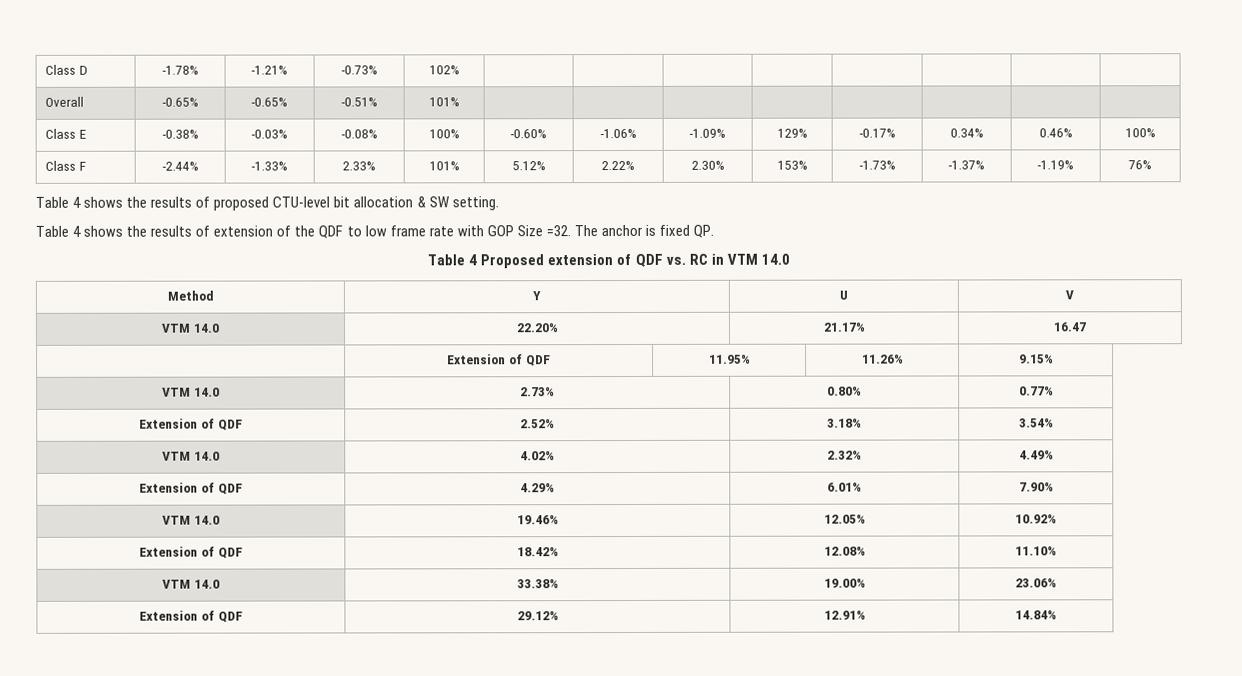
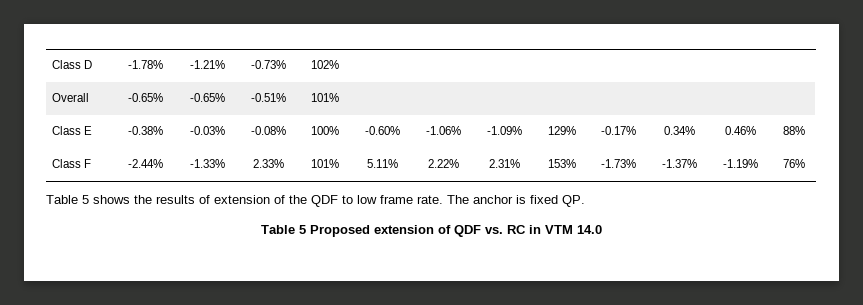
- Class E | -0.38% | -0.03% | -0.08% | 100% | -0.60% | -1.06% | -1.09% | 129% | -0.17% | 0.34% | 0.46% | 100%
+ Class E | -0.38% | -0.03% | -0.08% | 100% | -0.60% | -1.06% | -1.09% | 129% | -0.17% | 0.34% | 0.46% | 88%
- Class F | -2.44% | -1.33% | 2.33% | 101% | 5.12% | 2.22% | 2.30% | 153% | -1.73% | -1.37% | -1.19% | 76%
+ Class F | -2.44% | -1.33% | 2.33% | 101% | 5.11% | 2.22% | 2.31% | 153% | -1.73% | -1.37% | -1.19% | 76%
- Table 4 shows the results of proposed CTU-level bit allocation & SW setting.
- Table 4 shows the results of extension of the QDF to low frame rate with GOP Size =32.
+ Table 5 shows the results of extension of the QDF to low frame rate.
- Table 4 Proposed extension of QDF vs. RC in VTM 14.0
+ Table 5 Proposed extension of QDF vs. RC in VTM 14.0
- Method | Y | U | V
- VTM 14.0 | 22.20% | 21.17% | 16.47
- | Extension of QDF | 11.95% | 11.26% | 9.15%
- VTM 14.0 | 2.73% | 0.80% | 0.77%
- Extension of QDF | 2.52% | 3.18% | 3.54%
- VTM 14.0 | 4.02% | 2.32% | 4.49%
- Extension of QDF | 4.29% | 6.01% | 7.90%
- VTM 14.0 | 19.46% | 12.05% | 10.92%
- Extension of QDF | 18.42% | 12.08% | 11.10%
- VTM 14.0 | 33.38% | 19.00% | 23.06%
- Extension of QDF | 29.12% | 12.91% | 14.84%

